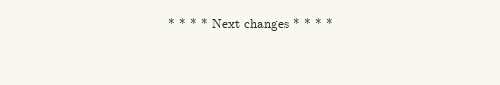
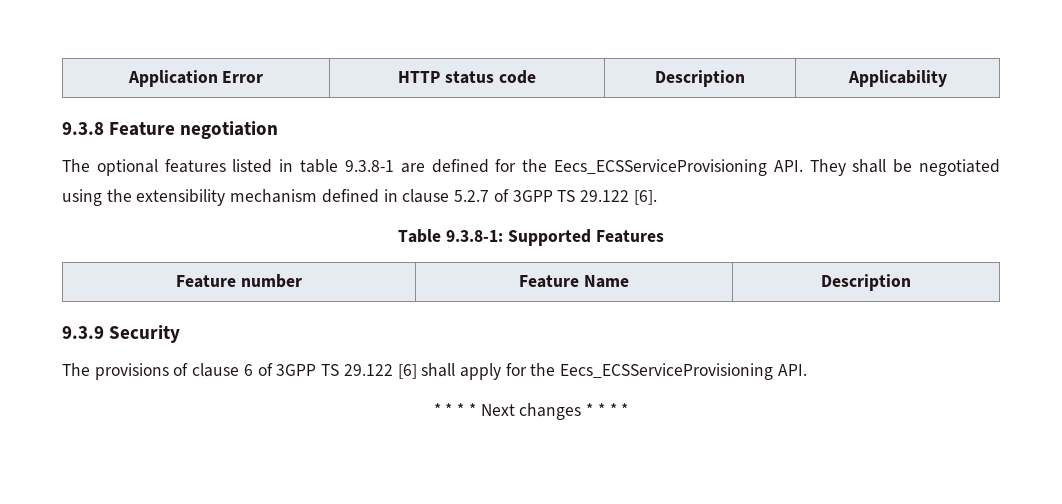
+ Application Error | HTTP status code | Description | Applicability
+ 9.3.8 Feature negotiation
+ The optional features listed in table 9.3.8-1 are defined for the Eecs_ECSServiceProvisioning API. They shall be negotiated using the extensibility mechanism defined in clause 5.2.7 of 3GPP TS 29.122 [6].
+ Table 9.3.8-1: Supported Features
+ Feature number | Feature Name | Description
+ 9.3.9 Security
+ The provisions of clause 6 of 3GPP TS 29.122 [6] shall apply for the Eecs_ECSServiceProvisioning API.

